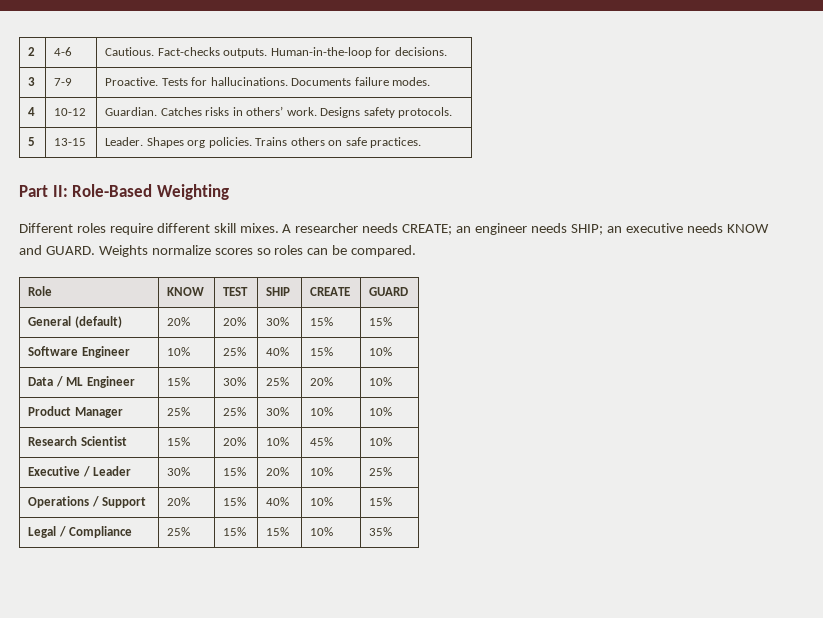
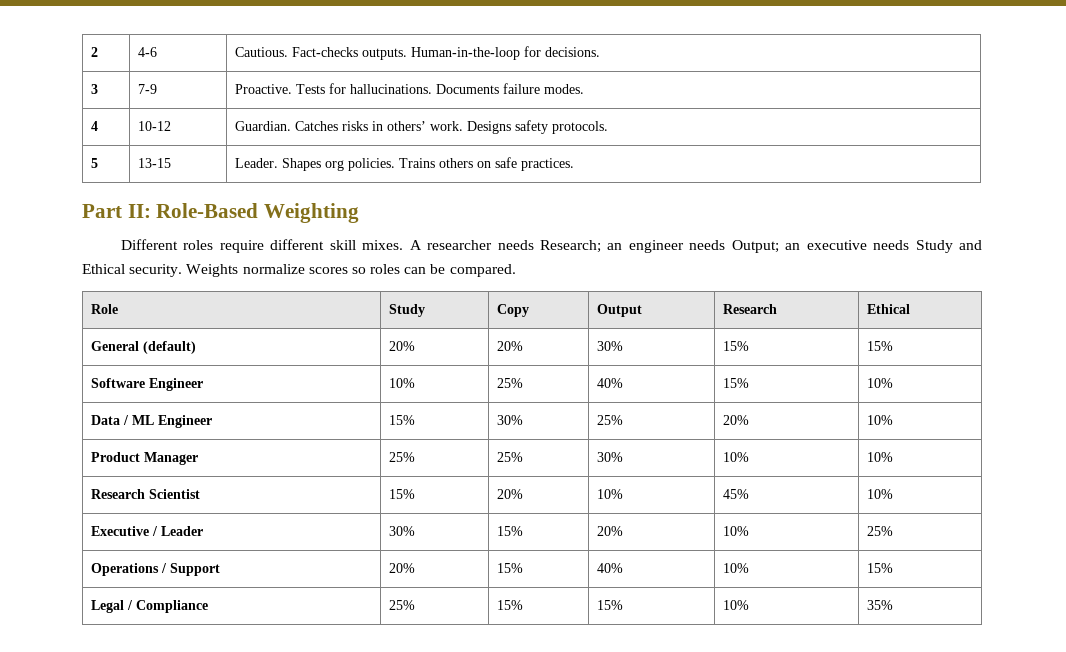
- A researcher needs CREATE; an engineer needs SHIP; an executive needs KNOW and GUARD.
+ A researcher needs Research; an engineer needs Output; an executive needs Study and Ethical security.
- Role | KNOW | TEST | SHIP | CREATE | GUARD
+ Role | Study | Copy | Output | Research | Ethical

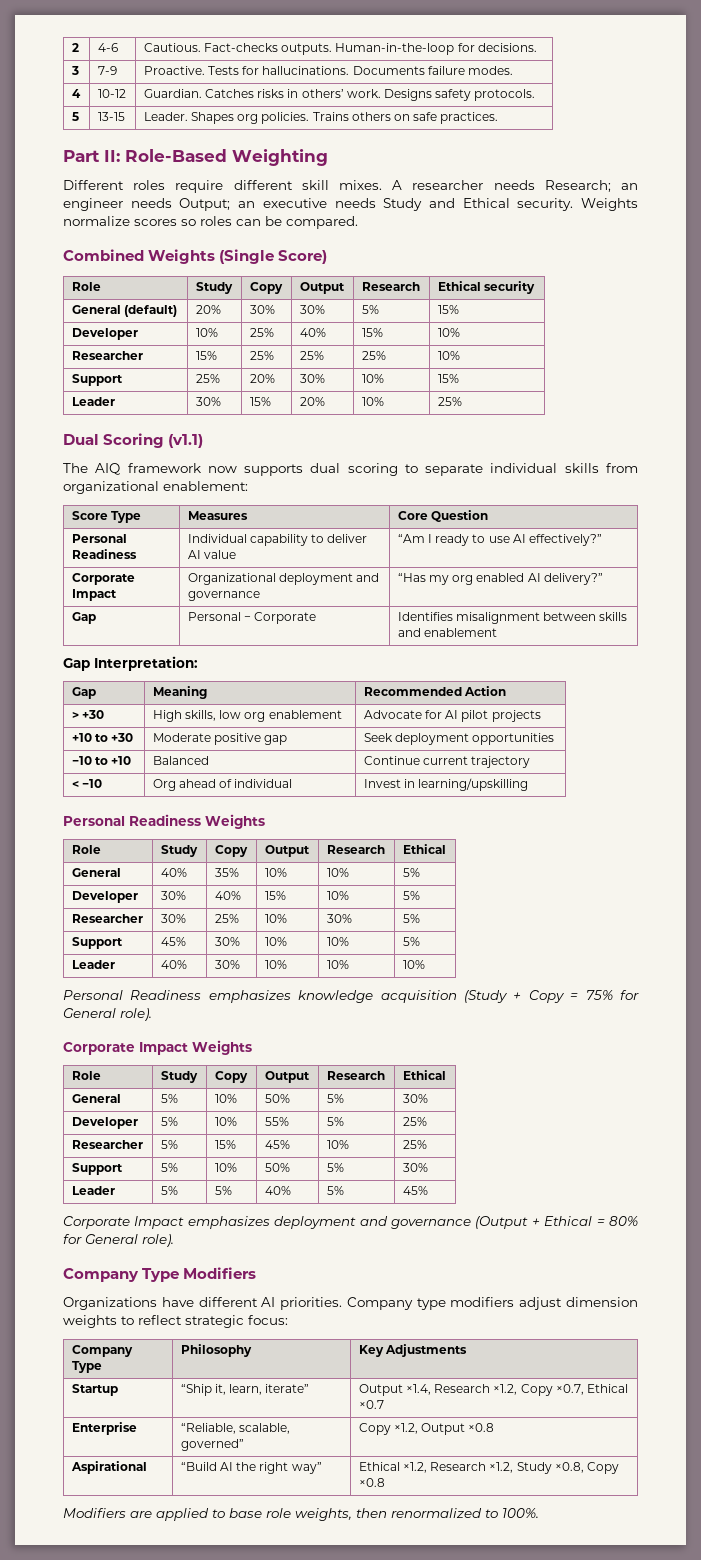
+ Combined Weights (Single Score)
+ Role | Study | Copy | Output | Research | Ethical security
+ General (default) | 20% | 30% | 30% | 5% | 15%
+ Developer | 10% | 25% | 40% | 15% | 10%
+ Researcher | 15% | 25% | 25% | 25% | 10%
+ Support | 25% | 20% | 30% | 10% | 15%
+ Leader | 30% | 15% | 20% | 10% | 25%
+ Dual Scoring (v1.1)
+ The AIQ framework now supports dual scoring to separate individual skills from organizational enablement:
+ Score Type | Measures | Core Question
+ Personal Readiness | Individual capability to deliver AI value | “Am I ready to use AI effectively?”
+ Corporate Impact | Organizational deployment and governance | “Has my org enabled AI delivery?”
+ Gap | Personal − Corporate | Identifies misalignment between skills and enablement
+ Gap Interpretation:
+ Gap | Meaning | Recommended Action
+ > +30 | High skills, low org enablement | Advocate for AI pilot projects
+ +10 to +30 | Moderate positive gap | Seek deployment opportunities
+ −10 to +10 | Balanced | Continue current trajectory
+ < −10 | Org ahead of individual | Invest in learning/upskilling
+ Personal Readiness Weights
  Role | Study | Copy | Output | Research | Ethical
- General (default) | 20% | 20% | 30% | 15% | 15%
- Software Engineer | 10% | 25% | 40% | 15% | 10%
- Data / ML Engineer | 15% | 30% | 25% | 20% | 10%
- Product Manager | 25% | 25% | 30% | 10% | 10%
- Research Scientist | 15% | 20% | 10% | 45% | 10%
- Executive / Leader | 30% | 15% | 20% | 10% | 25%
- Operations / Support | 20% | 15% | 40% | 10% | 15%
- Legal / Compliance | 25% | 15% | 15% | 10% | 35%
+ General | 40% | 35% | 10% | 10% | 5%
+ Developer | 30% | 40% | 15% | 10% | 5%
+ Researcher | 30% | 25% | 10% | 30% | 5%
+ Support | 45% | 30% | 10% | 10% | 5%
+ Leader | 40% | 30% | 10% | 10% | 10%
+ Personal Readiness emphasizes knowledge acquisition (Study + Copy = 75% for General role).
+ Corporate Impact Weights
+ Role | Study | Copy | Output | Research | Ethical
+ General | 5% | 10% | 50% | 5% | 30%
+ Developer | 5% | 10% | 55% | 5% | 25%
+ Researcher | 5% | 15% | 45% | 10% | 25%
+ Support | 5% | 10% | 50% | 5% | 30%
+ Leader | 5% | 5% | 40% | 5% | 45%
+ Corporate Impact emphasizes deployment and governance (Output + Ethical = 80% for General role).
+ Company Type Modifiers
+ Organizations have different AI priorities. Company type modifiers adjust dimension weights to reflect strategic focus:
+ Company Type | Philosophy | Key Adjustments
+ Startup | “Ship it, learn, iterate” | Output ×1.4, Research ×1.2, Copy ×0.7, Ethical ×0.7
+ Enterprise | “Reliable, scalable, governed” | Copy ×1.2, Output ×0.8
+ Aspirational | “Build AI the right way” | Ethical ×1.2, Research ×1.2, Study ×0.8, Copy ×0.8
+ Modifiers are applied to base role weights, then renormalized to 100%.

